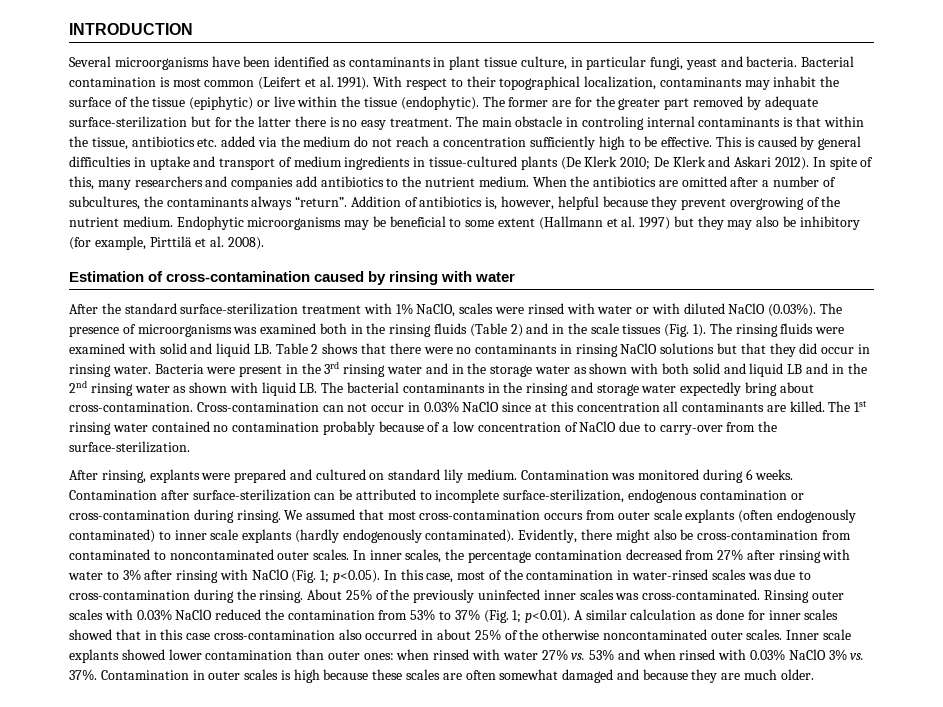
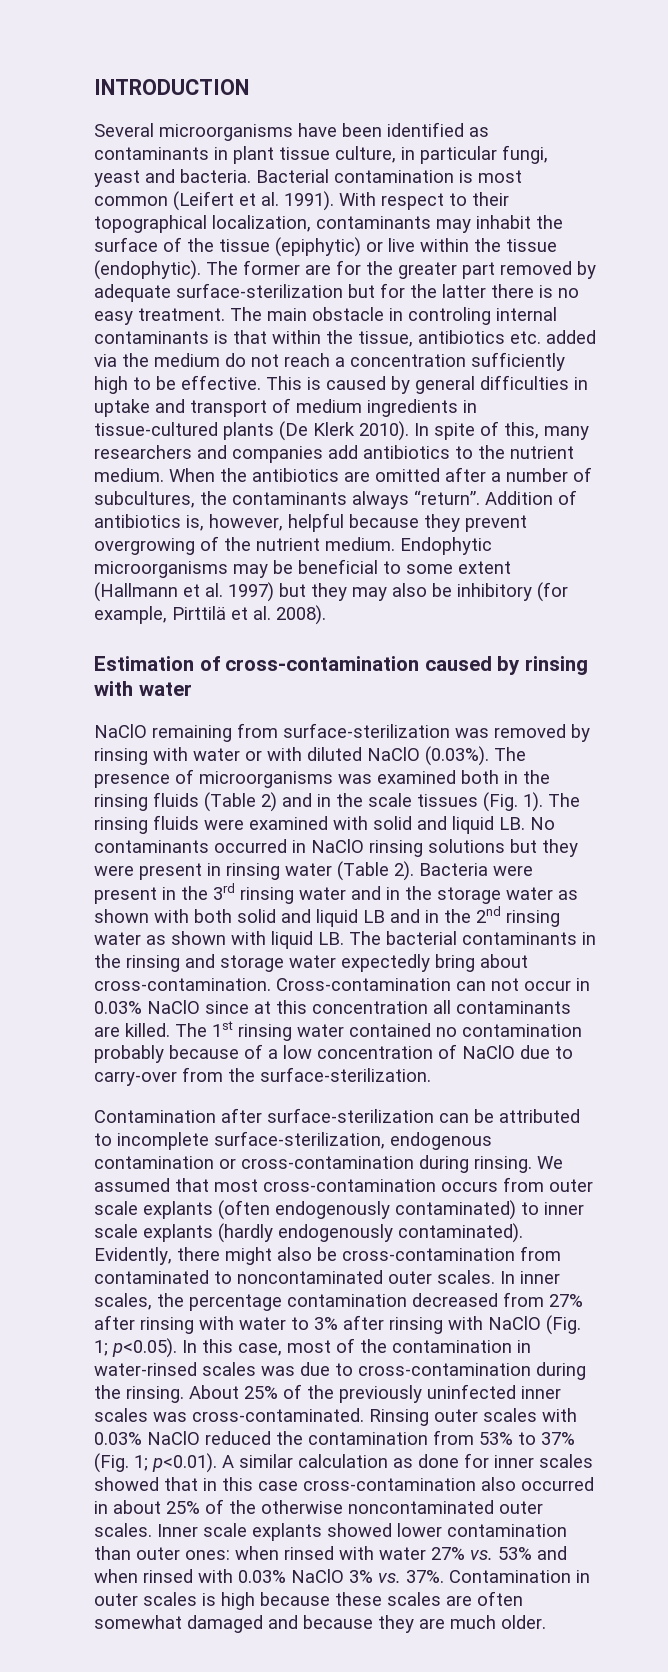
- This is caused by general difficulties in uptake and transport of medium ingredients in tissue-cultured plants (De Klerk 2010; De Klerk and Askari 2012).
+ This is caused by general difficulties in uptake and transport of medium ingredients in tissue-cultured plants (De Klerk 2010).
- After the standard surface-sterilization treatment with 1% NaClO, scales were rinsed with water or with diluted NaClO (0.03%). The presence of microorganisms was examined both in the rinsing fluids (Table 2) and in the scale tissues (Fig. 1).
+ NaClO remaining from surface-sterilization was removed by rinsing with water or with diluted NaClO (0.03%). The presence of microorganisms was examined both in the rinsing fluids (Table 2) and in the scale tissues (Fig. 1).
- The rinsing fluids were examined with solid and liquid LB. Table 2 shows that there were no contaminants in rinsing NaClO solutions but that they did occur in rinsing water.
+ The rinsing fluids were examined with solid and liquid LB. No contaminants occurred in NaClO rinsing solutions but they were present in rinsing water (Table 2).
- After rinsing, explants were prepared and cultured on standard lily medium. Contamination was monitored during 6 weeks.

